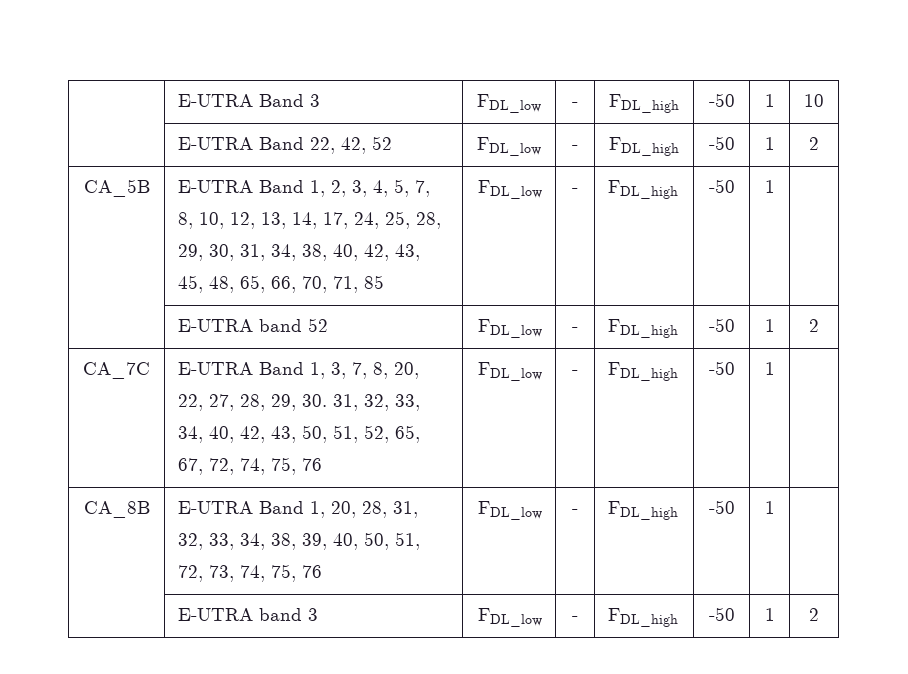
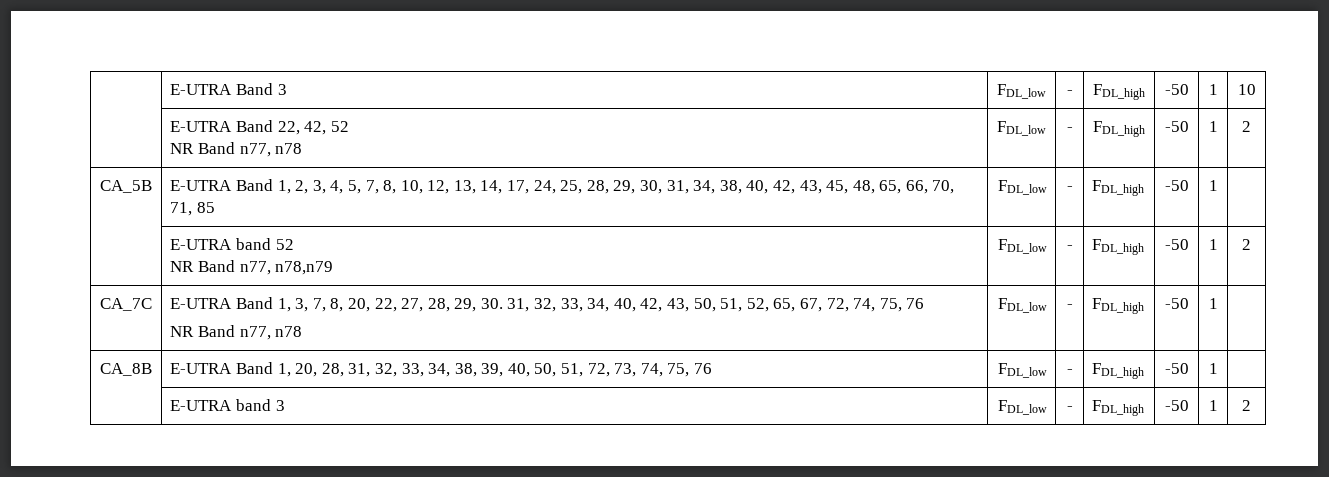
- | E-UTRA Band 22, 42, 52 | FDL_low | - | FDL_high | -50 | 1 | 2
+ | E-UTRA Band 22, 42, 52
+ NR Band n77, n78 | FDL_low | - | FDL_high | -50 | 1 | 2
- | E-UTRA band 52 | FDL_low | - | FDL_high | -50 | 1 | 2
+ | E-UTRA band 52
+ NR Band n77, n78,n79 | FDL_low | - | FDL_high | -50 | 1 | 2
- CA_7C | E-UTRA Band 1, 3, 7, 8, 20, 22, 27, 28, 29, 30. 31, 32, 33, 34, 40, 42, 43, 50, 51, 52, 65, 67, 72, 74, 75, 76 | FDL_low | - | FDL_high | -50 | 1 |
+ CA_7C | E-UTRA Band 1, 3, 7, 8, 20, 22, 27, 28, 29, 30. 31, 32, 33, 34, 40, 42, 43, 50, 51, 52, 65, 67, 72, 74, 75, 76
+ NR Band n77, n78 | FDL_low | - | FDL_high | -50 | 1 |

